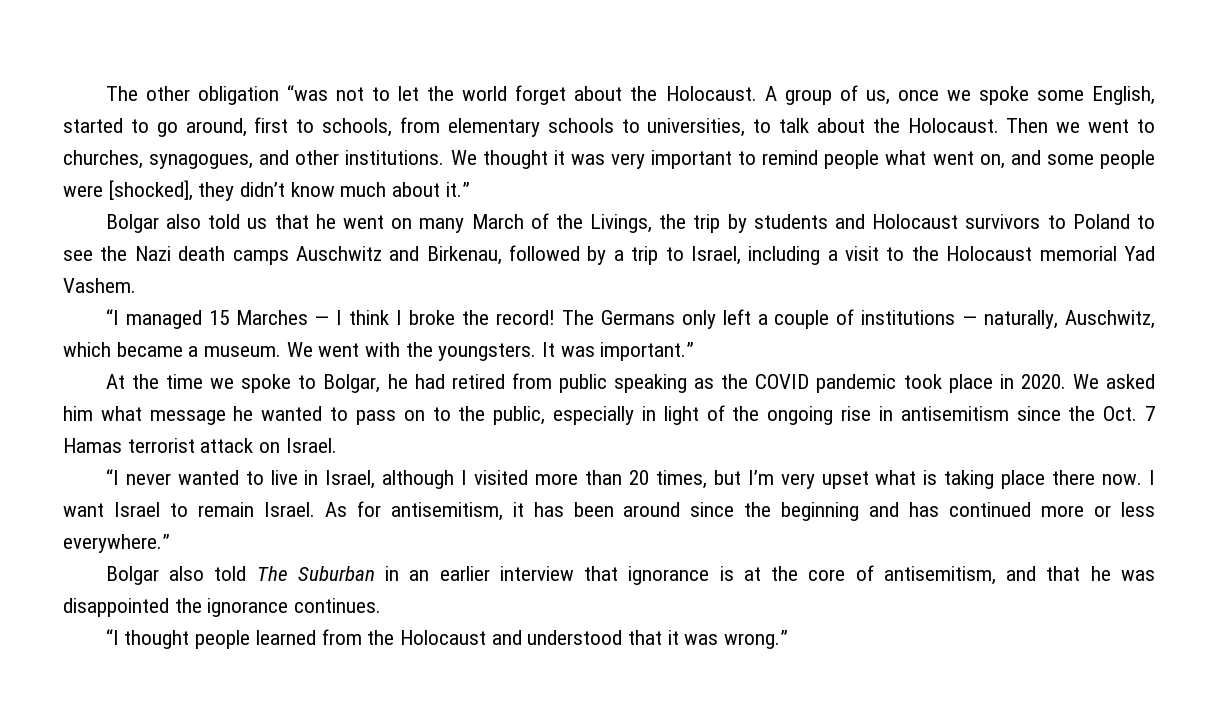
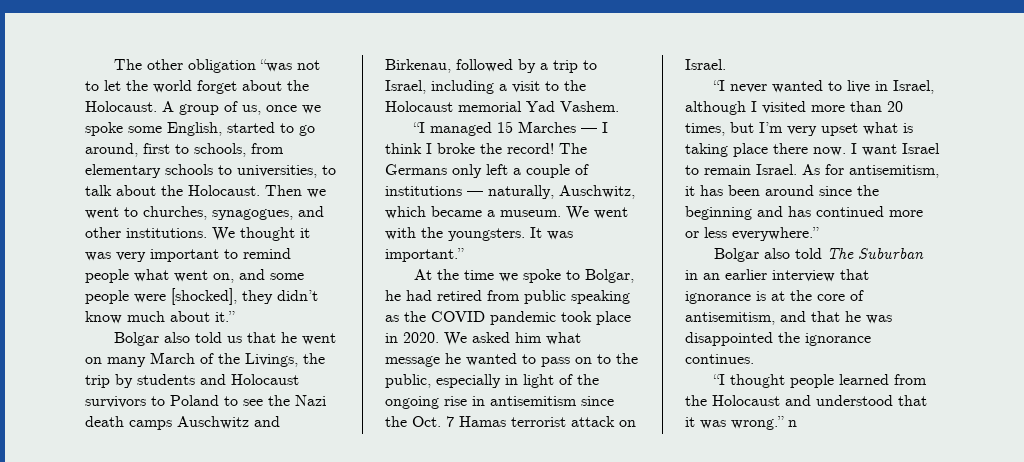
- “I thought people learned from the Holocaust and understood that it was wrong.”
+ “I thought people learned from the Holocaust and understood that it was wrong.” n

